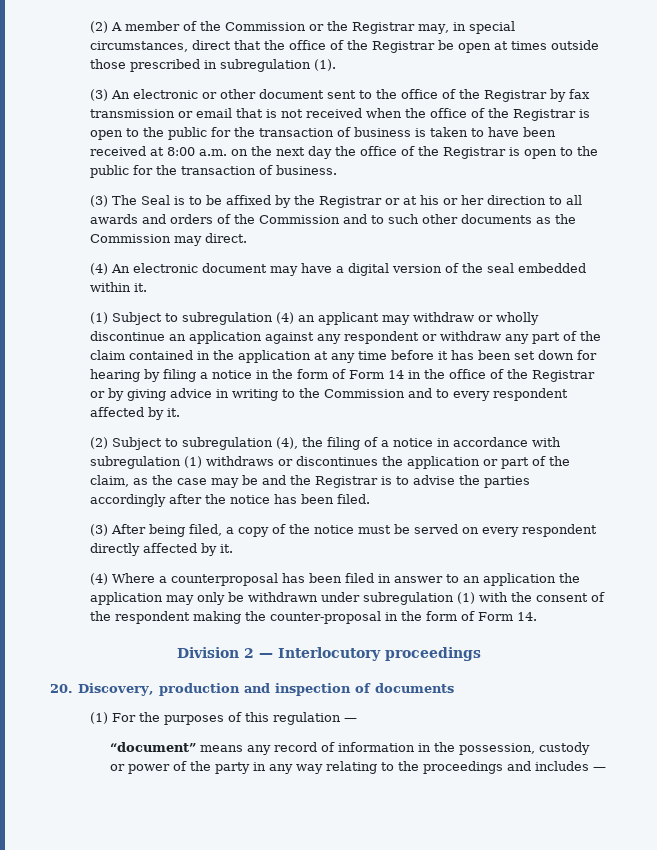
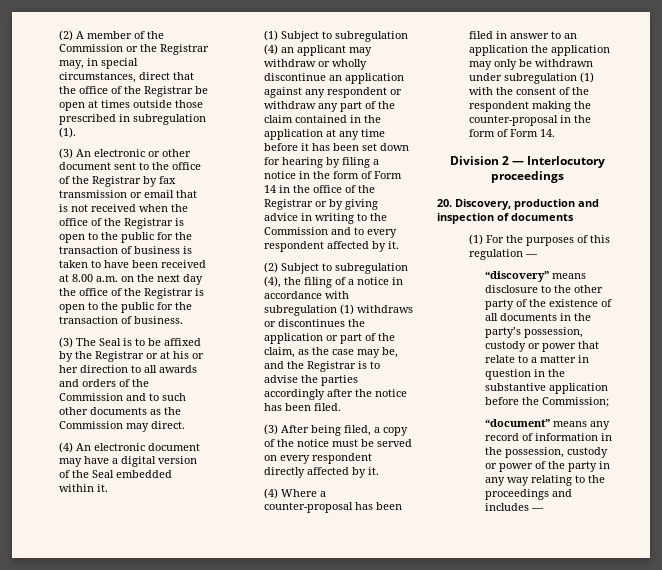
- (3) An electronic or other document sent to the office of the Registrar by fax transmission or email that is not received when the office of the Registrar is open to the public for the transaction of business is taken to have been received at 8:00 a.m. on the next day the office of the Registrar is open to the public for the transaction of business.
+ (3) An electronic or other document sent to the office of the Registrar by fax transmission or email that is not received when the office of the Registrar is open to the public for the transaction of business is taken to have been received at 8.00 a.m. on the next day the office of the Registrar is open to the public for the transaction of business.
- (4) An electronic document may have a digital version of the seal embedded within it.
+ (4) An electronic document may have a digital version of the Seal embedded within it.
- (2) Subject to subregulation (4), the filing of a notice in accordance with subregulation (1) withdraws or discontinues the application or part of the claim, as the case may be and the Registrar is to advise the parties accordingly after the notice has been filed.
+ (2) Subject to subregulation (4), the filing of a notice in accordance with subregulation (1) withdraws or discontinues the application or part of the claim, as the case may be, and the Registrar is to advise the parties accordingly after the notice has been filed.
- (4) Where a counterproposal has been filed in answer to an application the application may only be withdrawn under subregulation (1) with the consent of the respondent making the counter-proposal in the form of Form 14.
+ (4) Where a counter-proposal has been filed in answer to an application the application may only be withdrawn under subregulation (1) with the consent of the respondent making the counter-proposal in the form of Form 14.
+ “discovery” means disclosure to the other party of the existence of all documents in the party’s possession, custody or power that relate to a matter in question in the substantive application before the Commission;

